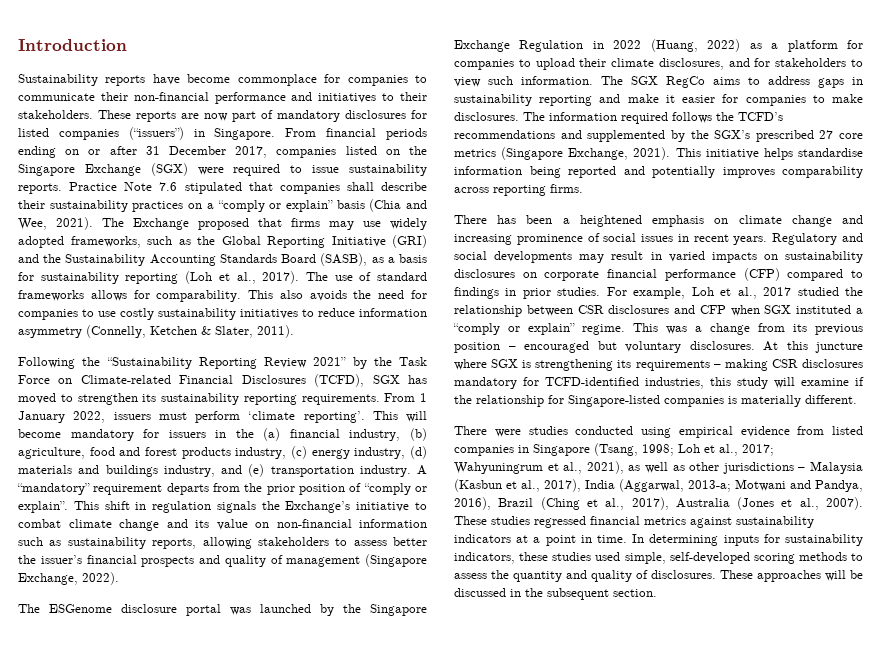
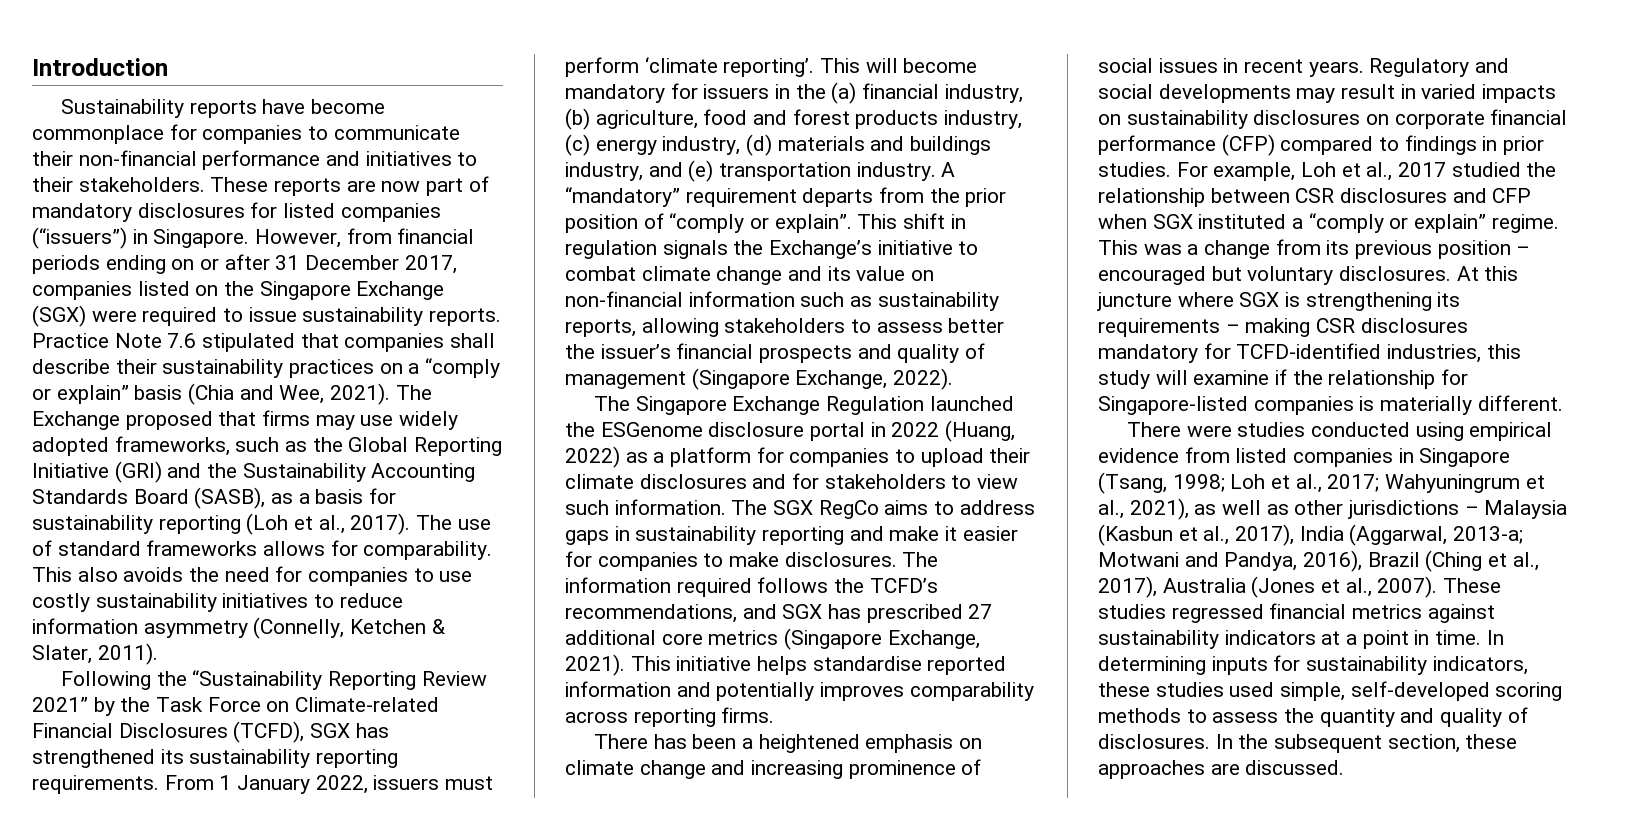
- From financial periods ending on or after 31 December 2017, companies listed on the Singapore Exchange (SGX) were required to issue sustainability reports.
+ However, from financial periods ending on or after 31 December 2017, companies listed on the Singapore Exchange (SGX) were required to issue sustainability reports.
- Following the “Sustainability Reporting Review 2021” by the Task Force on Climate-related Financial Disclosures (TCFD), SGX has moved to strengthen its sustainability reporting requirements.
+ Following the “Sustainability Reporting Review 2021” by the Task Force on Climate-related Financial Disclosures (TCFD), SGX has strengthened its sustainability reporting requirements.
- The ESGenome disclosure portal was launched by the Singapore Exchange Regulation in 2022 (Huang, 2022) as a platform for companies to upload their climate disclosures, and for stakeholders to view such information.
+ The Singapore Exchange Regulation launched the ESGenome disclosure portal in 2022 (Huang, 2022) as a platform for companies to upload their climate disclosures and for stakeholders to view such information.
- The information required follows the TCFD’s recommendations and supplemented by the SGX’s prescribed 27 core metrics (Singapore Exchange, 2021).
+ The information required follows the TCFD’s recommendations, and SGX has prescribed 27 additional core metrics (Singapore Exchange, 2021).
- This initiative helps standardise information being reported and potentially improves comparability across reporting firms.
+ This initiative helps standardise reported information and potentially improves comparability across reporting firms.
- These approaches will be discussed in the subsequent section.
+ In the subsequent section, these approaches are discussed.

